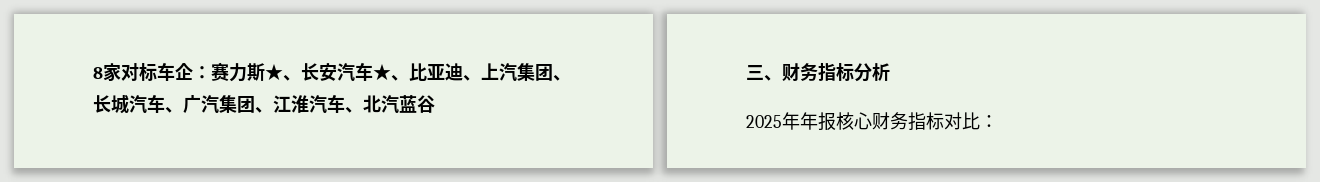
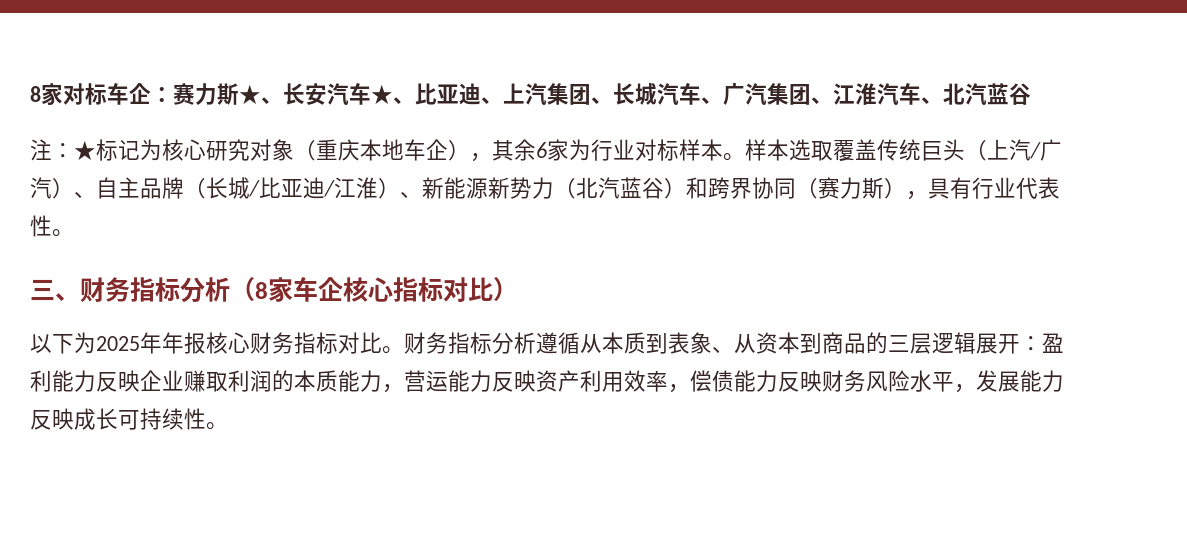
- 三、财务指标分析
- 2025年年报核心财务指标对比：
+ 注：★标记为核心研究对象（重庆本地车企），其余6家为行业对标样本。样本选取覆盖传统巨头（上汽/广汽）、自主品牌（长城/比亚迪/江淮）、新能源新势力（北汽蓝谷）和跨界协同（赛力斯），具有行业代表性。
+ 三、财务指标分析（8家车企核心指标对比）
+ 以下为2025年年报核心财务指标对比。财务指标分析遵循从本质到表象、从资本到商品的三层逻辑展开：盈利能力反映企业赚取利润的本质能力，营运能力反映资产利用效率，偿债能力反映财务风险水平，发展能力反映成长可持续性。

